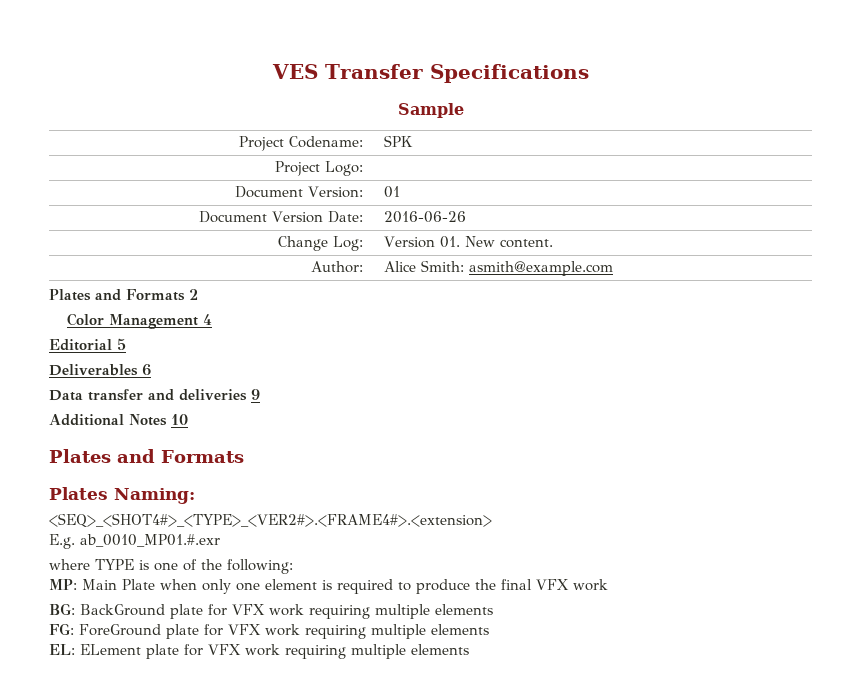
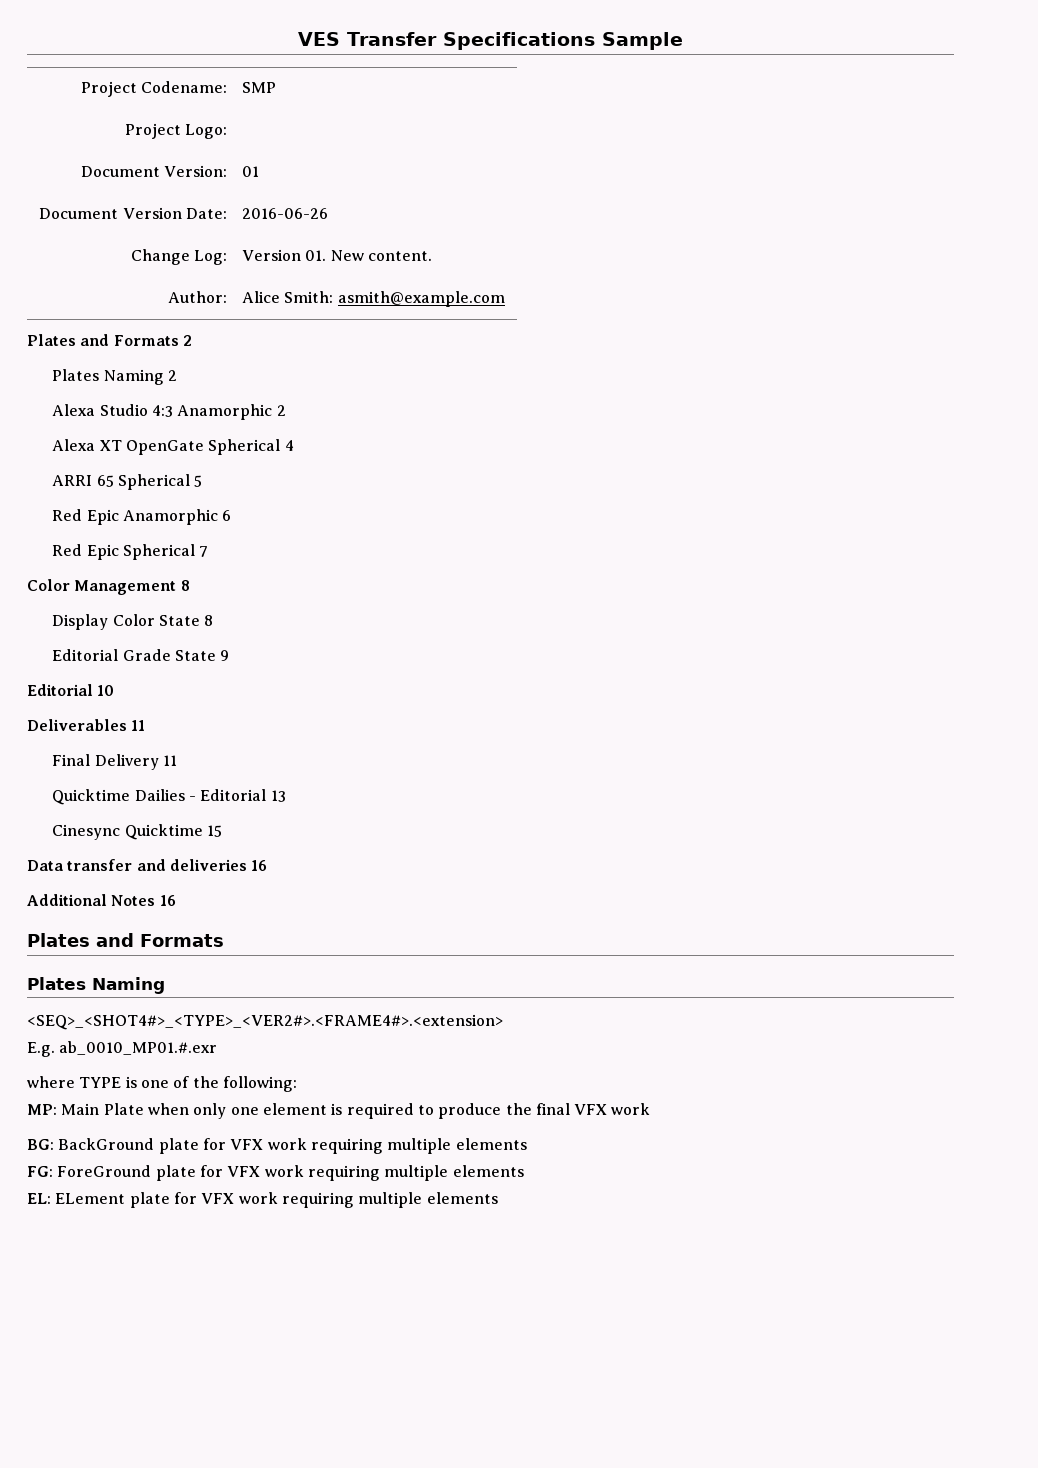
- VES Transfer Specifications
- Sample
+ VES Transfer Specifications Sample
- Project Codename: | SPK
+ Project Codename: | SMP
- Color Management 4
- Editorial 5
- Deliverables 6
+ Plates Naming 2
+ Alexa Studio 4:3 Anamorphic 2
+ Alexa XT OpenGate Spherical 4
+ ARRI 65 Spherical 5
+ Red Epic Anamorphic 6
+ Red Epic Spherical 7
+ Color Management 8
+ Display Color State 8
+ Editorial Grade State 9
+ Editorial 10
+ Deliverables 11
+ Final Delivery 11
+ Quicktime Dailies - Editorial 13
+ Cinesync Quicktime 15
- Data transfer and deliveries 9
+ Data transfer and deliveries 16
- Additional Notes 10
+ Additional Notes 16
  Plates and Formats
- Plates Naming:
+ Plates Naming

